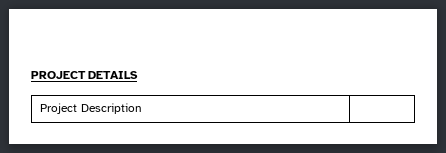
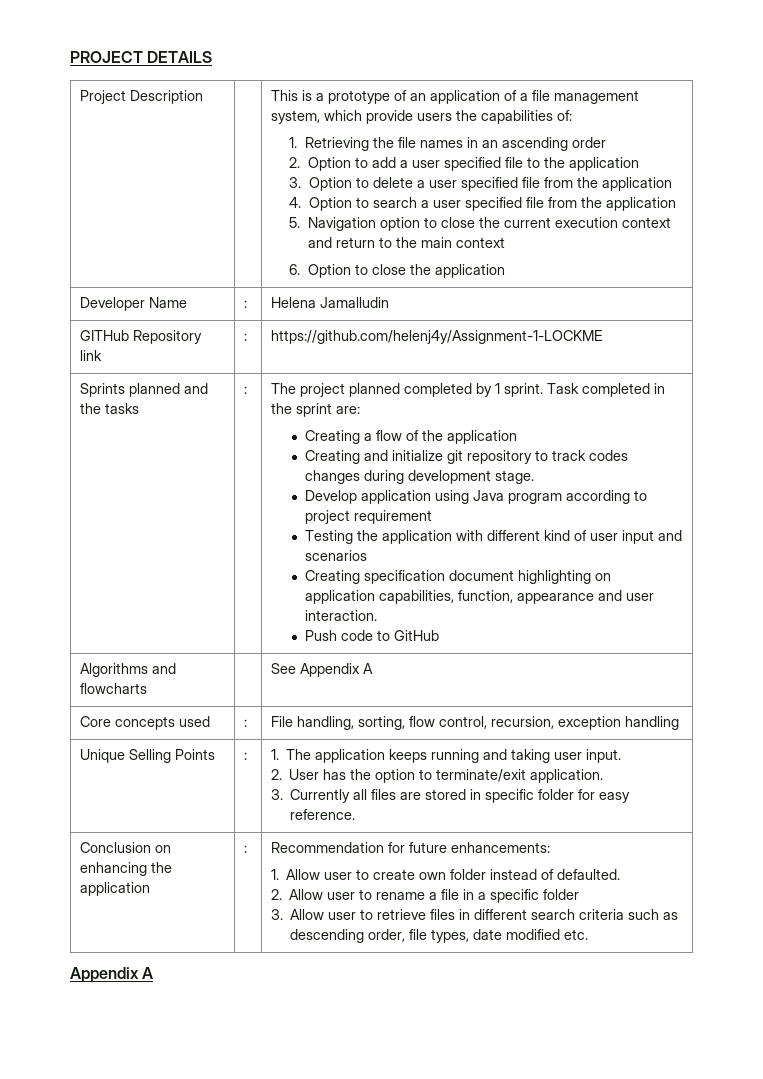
+ This is a prototype of an application of a file management system, which provide users the capabilities of:
+ 1. Retrieving the file names in an ascending order
+ 2. Option to add a user specified file to the application
+ 3. Option to delete a user specified file from the application
+ 4. Option to search a user specified file from the application
+ 5. Navigation option to close the current execution context and return to the main context
+ 6. Option to close the application
+ Developer Name | : | Helena Jamalludin
+ GITHub Repository link | : | https://github.com/helenj4y/Assignment-1-LOCKME
+ Sprints planned and the tasks | : | The project planned completed by 1 sprint. Task completed in the sprint are:
+ Creating a flow of the application
+ Creating and initialize git repository to track codes changes during development stage.
+ Develop application using Java program according to project requirement
+ Testing the application with different kind of user input and scenarios
+ Creating specification document highlighting on application capabilities, function, appearance and user interaction.
+ Push code to GitHub
+ Algorithms and flowcharts | | See Appendix A
+ Core concepts used | : | File handling, sorting, flow control, recursion, exception handling
+ Unique Selling Points | : | 1. The application keeps running and taking user input.
+ 2. User has the option to terminate/exit application.
+ 3. Currently all files are stored in specific folder for easy reference.
+ Conclusion on enhancing the application | : | Recommendation for future enhancements:
+ 1. Allow user to create own folder instead of defaulted.
+ 2. Allow user to rename a file in a specific folder
+ 3. Allow user to retrieve files in different search criteria such as descending order, file types, date modified etc.
+ Appendix A

